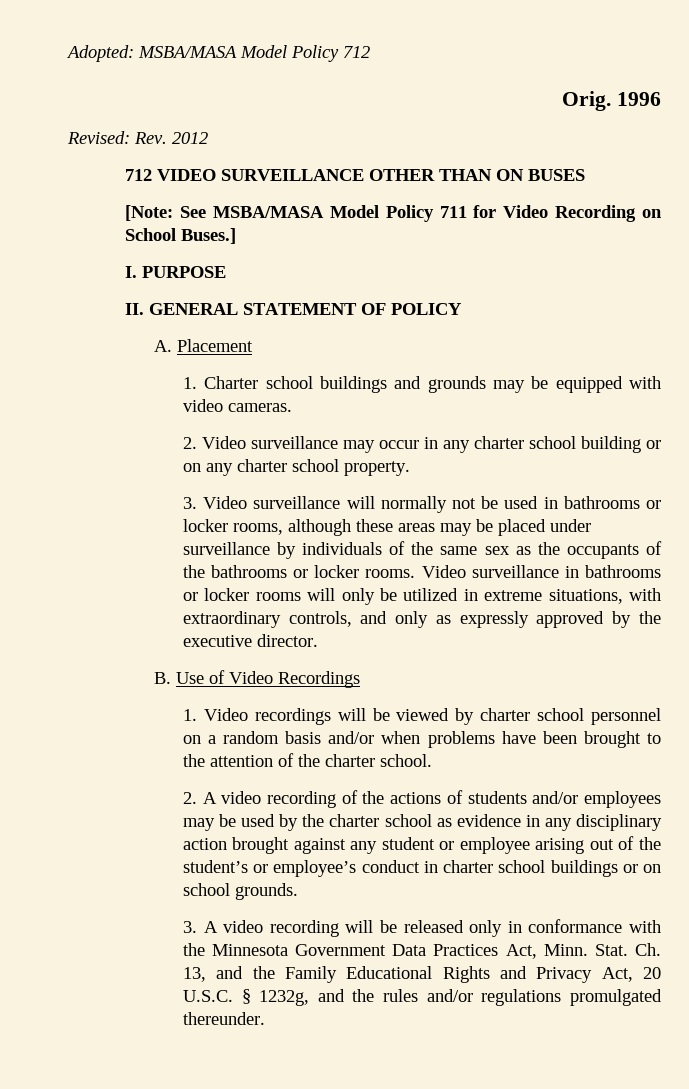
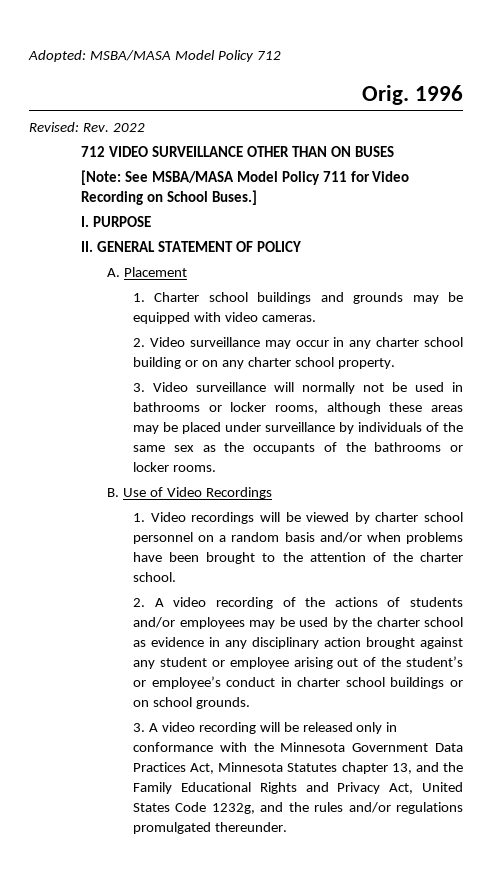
- Revised: Rev. 2012
+ Revised: Rev. 2022
- Video surveillance in bathrooms or locker rooms will only be utilized in extreme situations, with extraordinary controls, and only as expressly approved by the executive director.
- 3. A video recording will be released only in conformance with the Minnesota Government Data Practices Act, Minn. Stat. Ch. 13, and the Family Educational Rights and Privacy Act, 20 U.S.C. § 1232g, and the rules and/or regulations promulgated thereunder.
+ 3. A video recording will be released only in conformance with the Minnesota Government Data Practices Act, Minnesota Statutes chapter 13, and the Family Educational Rights and Privacy Act, United States Code 1232g, and the rules and/or regulations promulgated thereunder.

